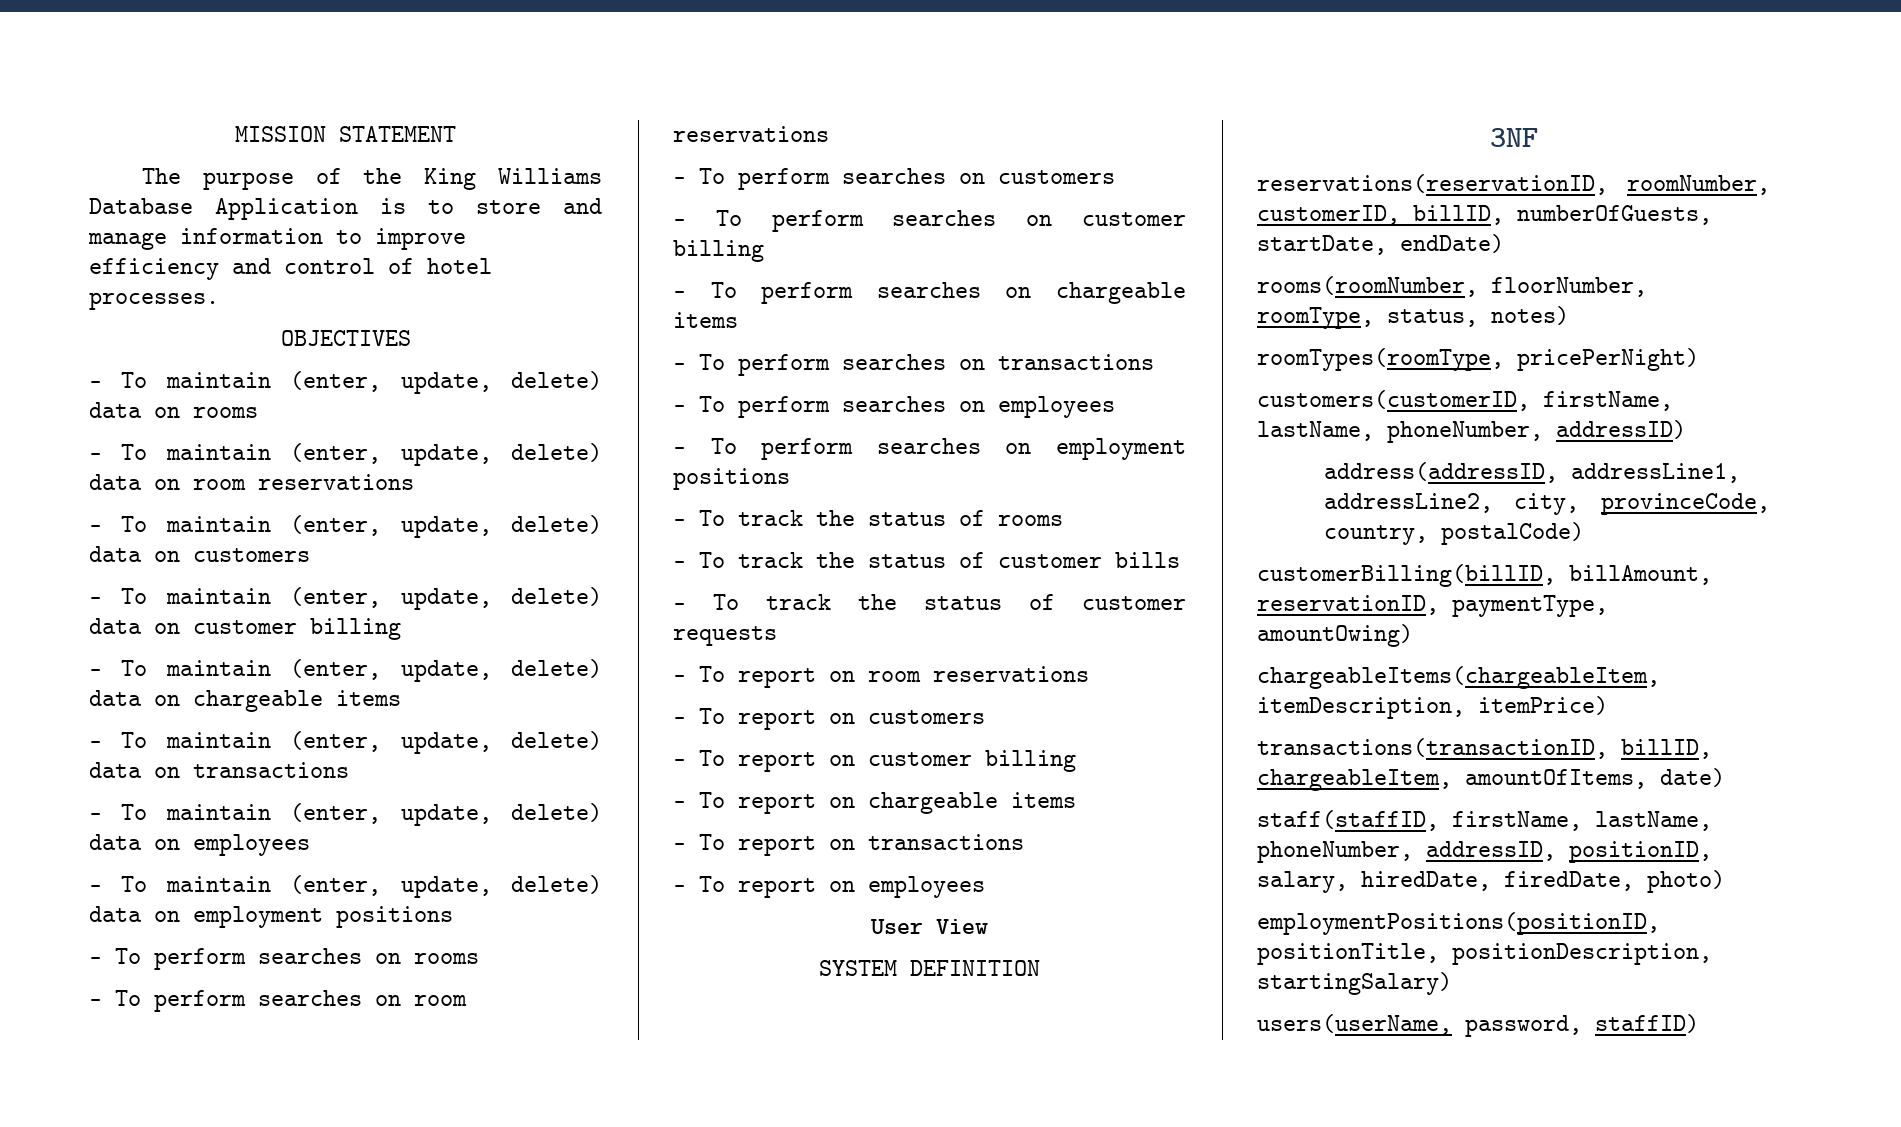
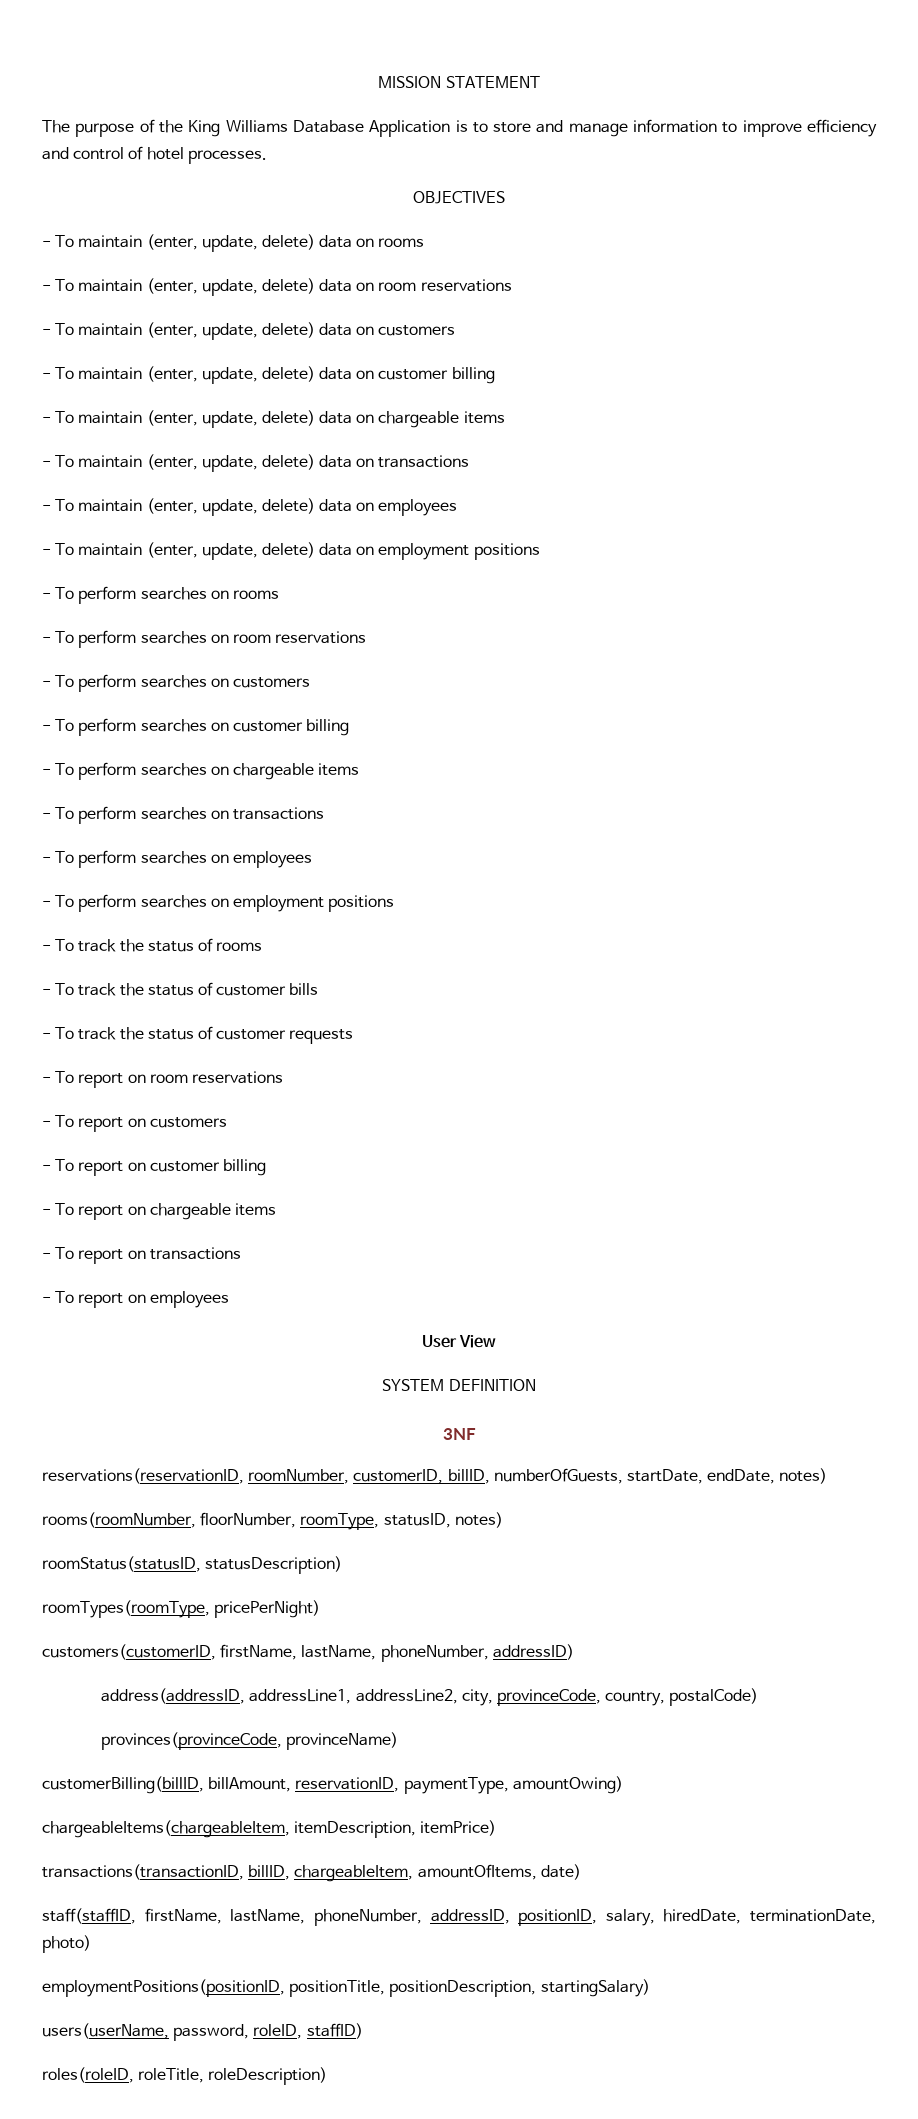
- reservations(reservationID, roomNumber, customerID, billID, numberOfGuests, startDate, endDate)
+ reservations(reservationID, roomNumber, customerID, billID, numberOfGuests, startDate, endDate, notes)
- rooms(roomNumber, floorNumber, roomType, status, notes)
+ rooms(roomNumber, floorNumber, roomType, statusID, notes)
+ roomStatus(statusID, statusDescription)
+ provinces(provinceCode, provinceName)
- staff(staffID, firstName, lastName, phoneNumber, addressID, positionID, salary, hiredDate, firedDate, photo)
+ staff(staffID, firstName, lastName, phoneNumber, addressID, positionID, salary, hiredDate, terminationDate, photo)
- users(userName, password, staffID)
+ users(userName, password, roleID, staffID)
+ roles(roleID, roleTitle, roleDescription)

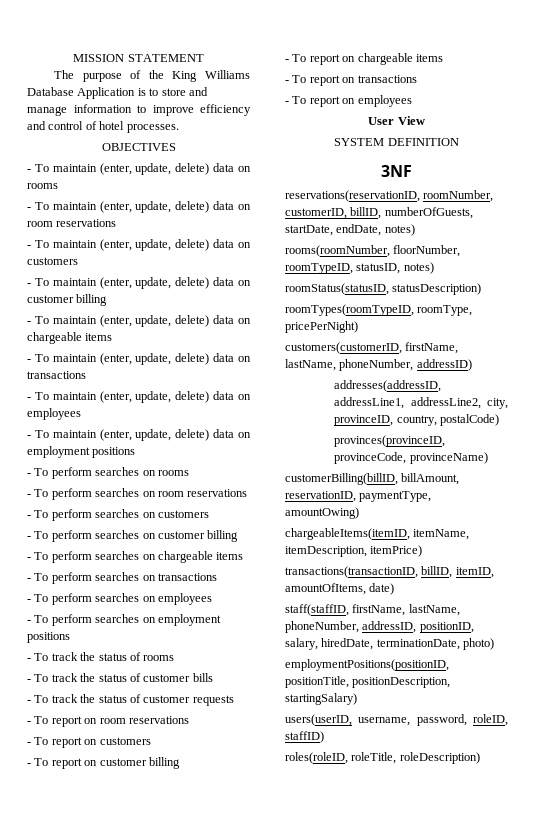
- rooms(roomNumber, floorNumber, roomType, statusID, notes)
+ rooms(roomNumber, floorNumber, roomTypeID, statusID, notes)
- roomTypes(roomType, pricePerNight)
+ roomTypes(roomTypeID, roomType, pricePerNight)
- address(addressID, addressLine1, addressLine2, city, provinceCode, country, postalCode)
+ addresses(addressID, addressLine1, addressLine2, city, provinceID, country, postalCode)
- provinces(provinceCode, provinceName)
+ provinces(provinceID, provinceCode, provinceName)
- chargeableItems(chargeableItem, itemDescription, itemPrice)
+ chargeableItems(itemID, itemName, itemDescription, itemPrice)
- transactions(transactionID, billID, chargeableItem, amountOfItems, date)
+ transactions(transactionID, billID, itemID, amountOfItems, date)
- users(userName, password, roleID, staffID)
+ users(userID, username, password, roleID, staffID)

